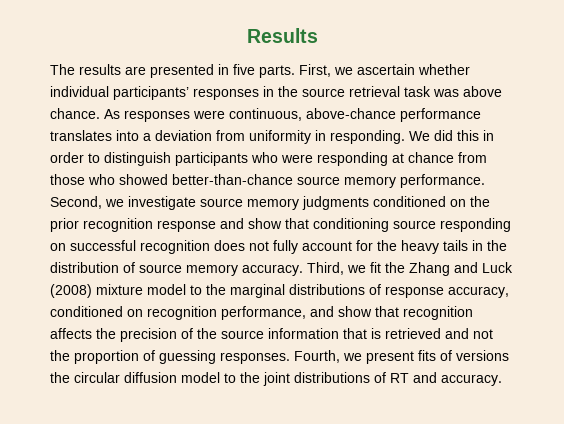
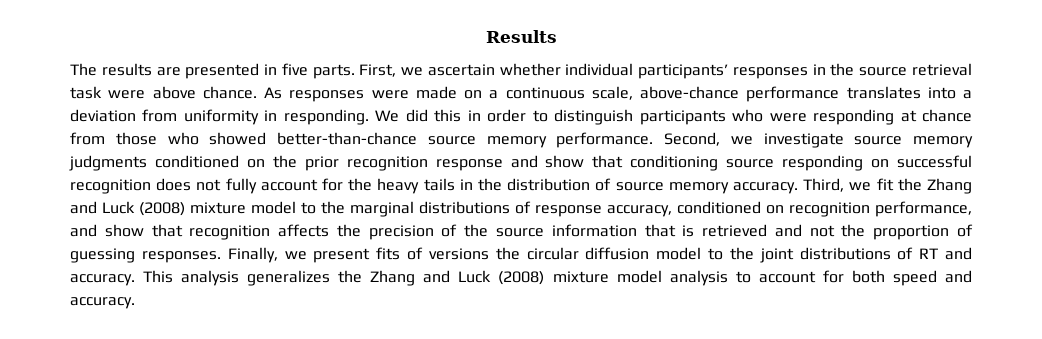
- First, we ascertain whether individual participants’ responses in the source retrieval task was above chance.
+ First, we ascertain whether individual participants’ responses in the source retrieval task were above chance.
- As responses were continuous, above-chance performance translates into a deviation from uniformity in responding.
+ As responses were made on a continuous scale, above-chance performance translates into a deviation from uniformity in responding.
- Fourth, we present fits of versions the circular diffusion model to the joint distributions of RT and accuracy.
+ Finally, we present fits of versions the circular diffusion model to the joint distributions of RT and accuracy.
+ This analysis generalizes the Zhang and Luck (2008) mixture model analysis to account for both speed and accuracy.

